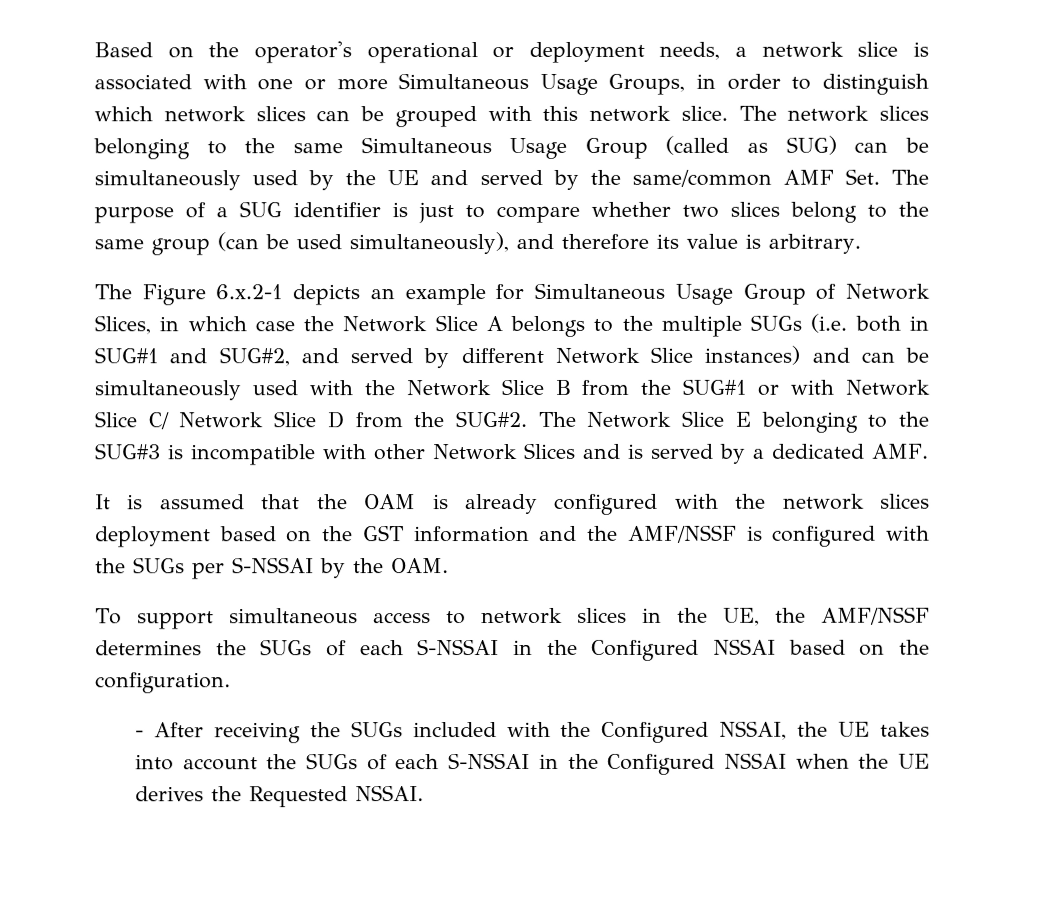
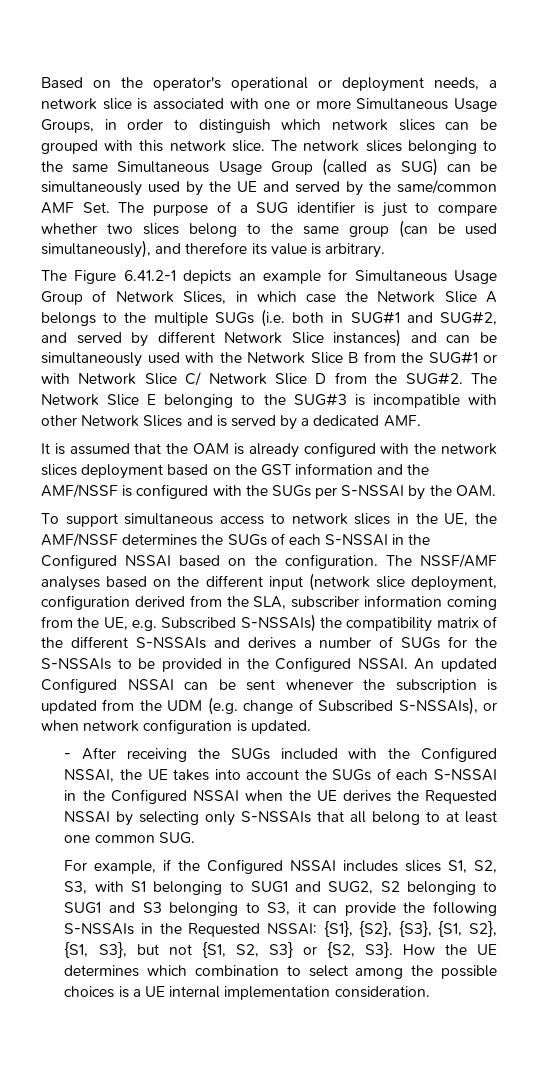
- The Figure 6.x.2-1 depicts an example for Simultaneous Usage Group of Network Slices, in which case the Network Slice A belongs to the multiple SUGs (i.e. both in SUG#1 and SUG#2, and served by different Network Slice instances) and can be simultaneously used with the Network Slice B from the SUG#1 or with Network Slice C/ Network Slice D from the SUG#2.
+ The Figure 6.41.2-1 depicts an example for Simultaneous Usage Group of Network Slices, in which case the Network Slice A belongs to the multiple SUGs (i.e. both in SUG#1 and SUG#2, and served by different Network Slice instances) and can be simultaneously used with the Network Slice B from the SUG#1 or with Network Slice C/ Network Slice D from the SUG#2.
+ The NSSF/AMF analyses based on the different input (network slice deployment, configuration derived from the SLA, subscriber information coming from the UE, e.g. Subscribed S-NSSAIs) the compatibility matrix of the different S-NSSAIs and derives a number of SUGs for the S-NSSAIs to be provided in the Configured NSSAI. An updated Configured NSSAI can be sent whenever the subscription is updated from the UDM (e.g. change of Subscribed S-NSSAIs), or when network configuration is updated.
- - After receiving the SUGs included with the Configured NSSAI, the UE takes into account the SUGs of each S-NSSAI in the Configured NSSAI when the UE derives the Requested NSSAI.
+ - After receiving the SUGs included with the Configured NSSAI, the UE takes into account the SUGs of each S-NSSAI in the Configured NSSAI when the UE derives the Requested NSSAI by selecting only S-NSSAIs that all belong to at least one common SUG.
+ For example, if the Configured NSSAI includes slices S1, S2, S3, with S1 belonging to SUG1 and SUG2, S2 belonging to SUG1 and S3 belonging to S3, it can provide the following S-NSSAIs in the Requested NSSAI: {S1}, {S2}, {S3}, {S1, S2}, {S1, S3}, but not {S1, S2, S3} or {S2, S3}. How the UE determines which combination to select among the possible choices is a UE internal implementation consideration.

